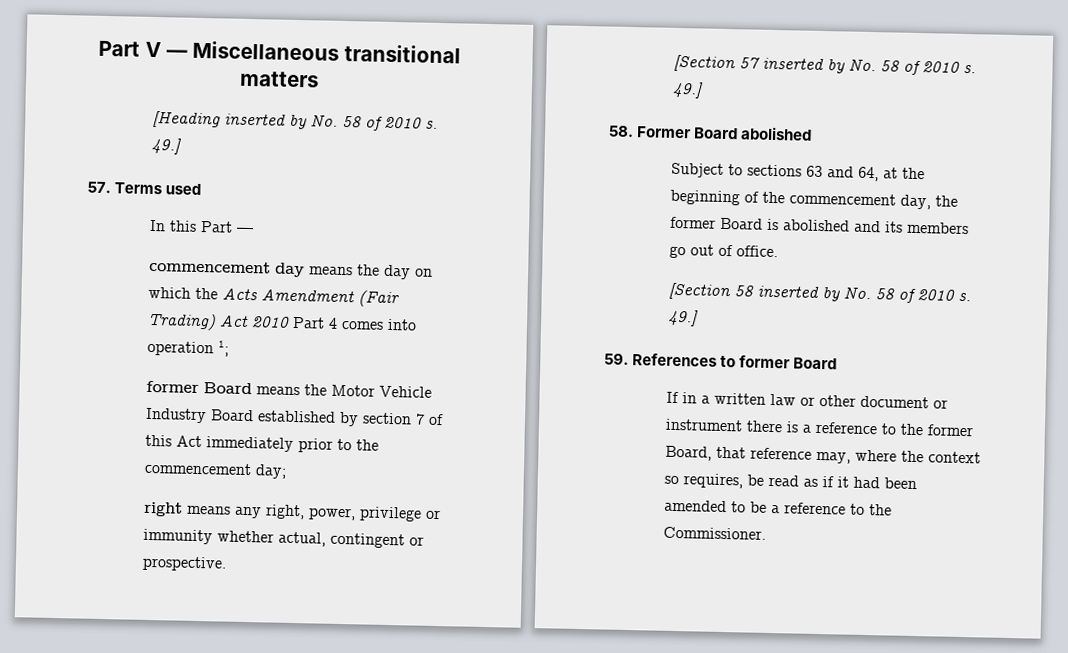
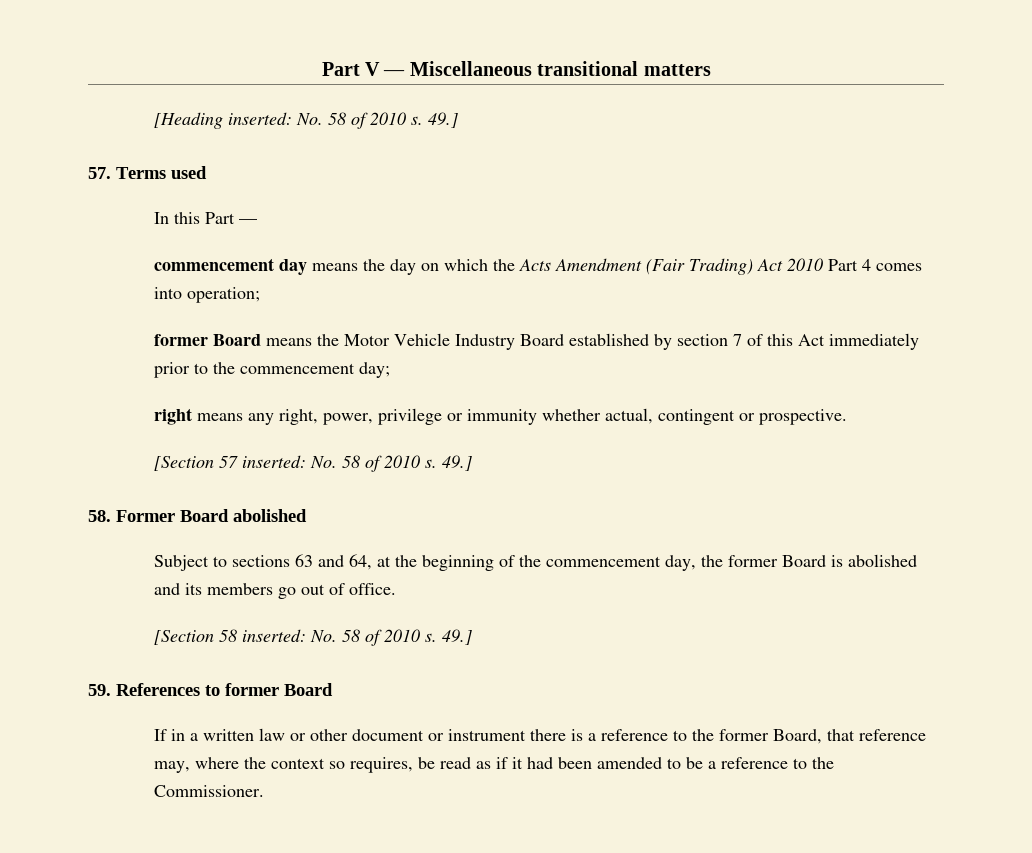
- [Heading inserted by No. 58 of 2010 s.
+ [Heading inserted: No. 58 of 2010 s.
- commencement day means the day on which the Acts Amendment (Fair Trading) Act 2010 Part 4 comes into operation 1;
+ commencement day means the day on which the Acts Amendment (Fair Trading) Act 2010 Part 4 comes into operation;
- [Section 57 inserted by No. 58 of 2010 s.
+ [Section 57 inserted: No. 58 of 2010 s.
- [Section 58 inserted by No. 58 of 2010 s.
+ [Section 58 inserted: No. 58 of 2010 s.

